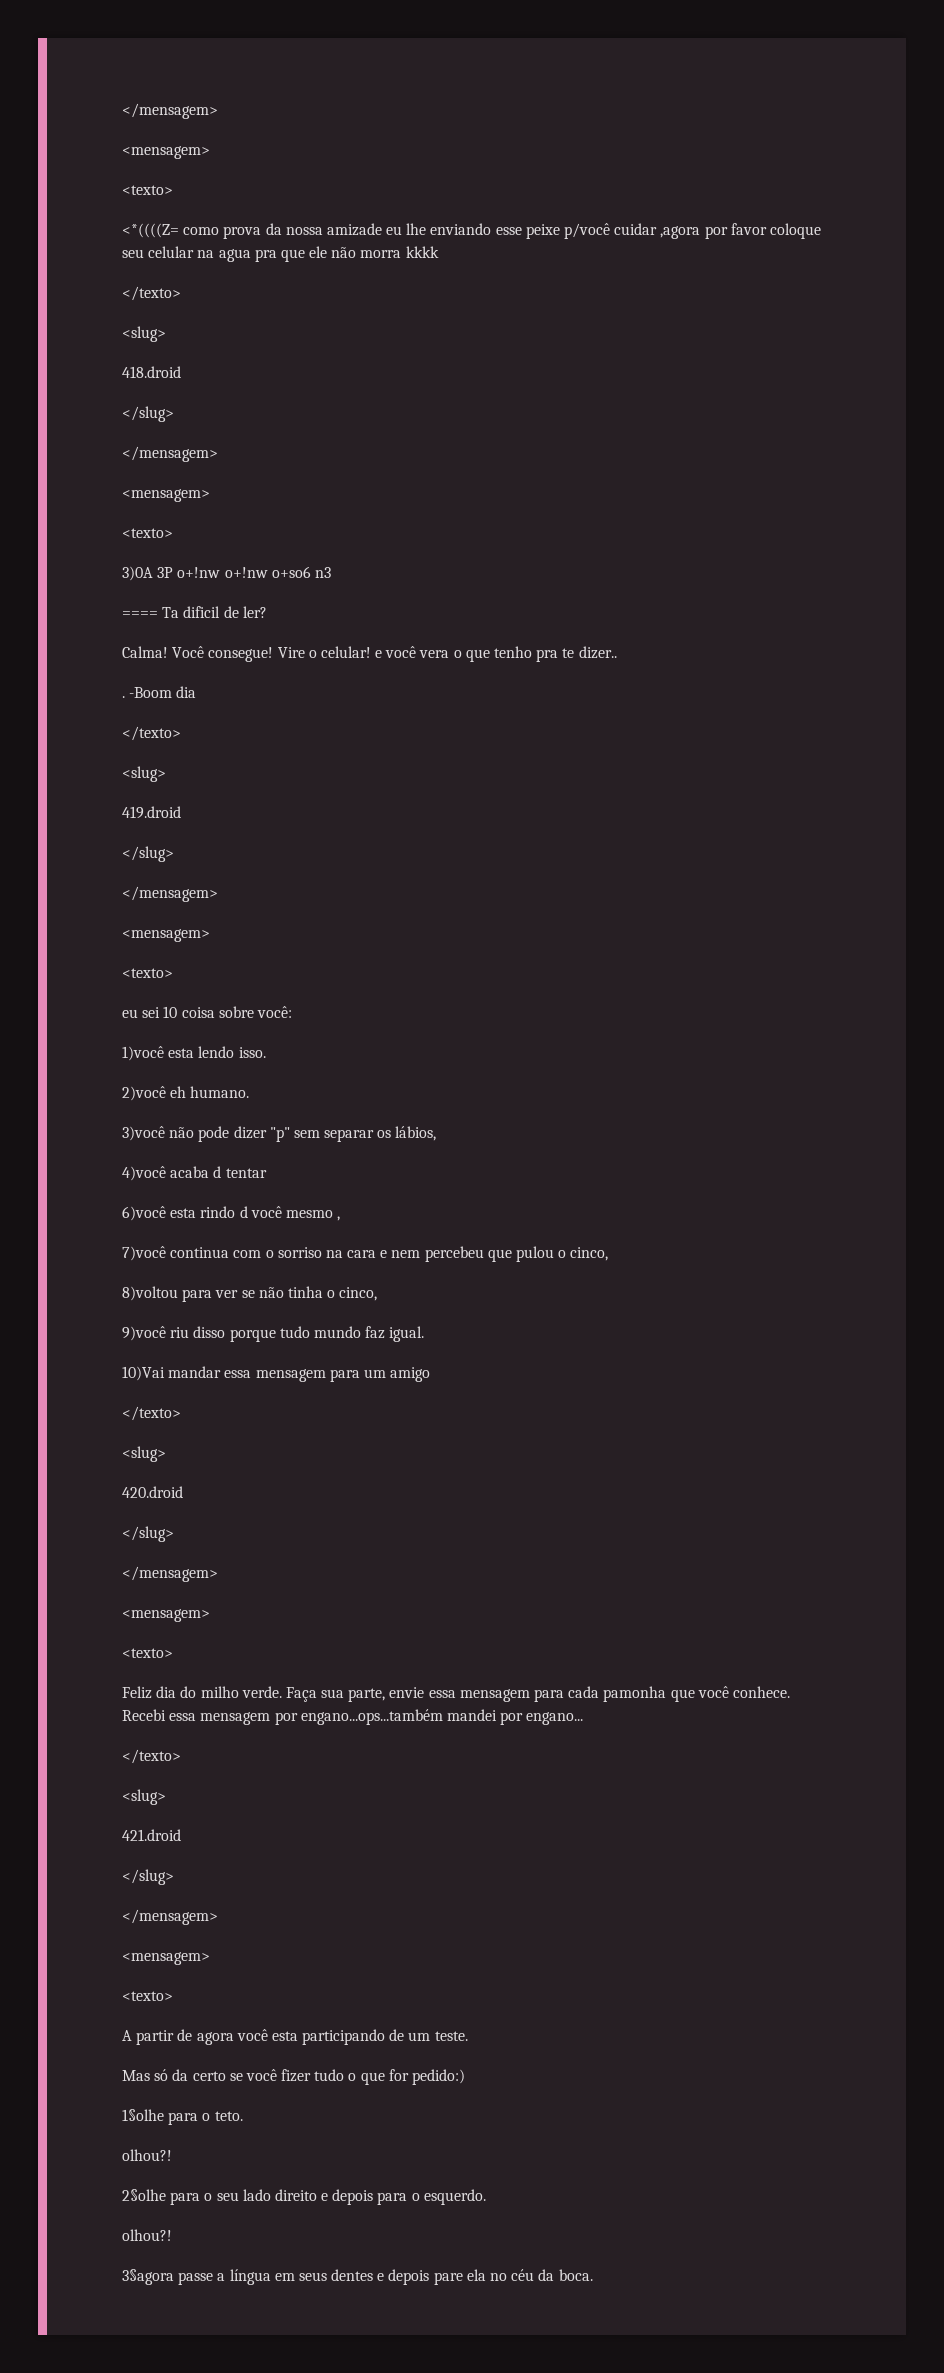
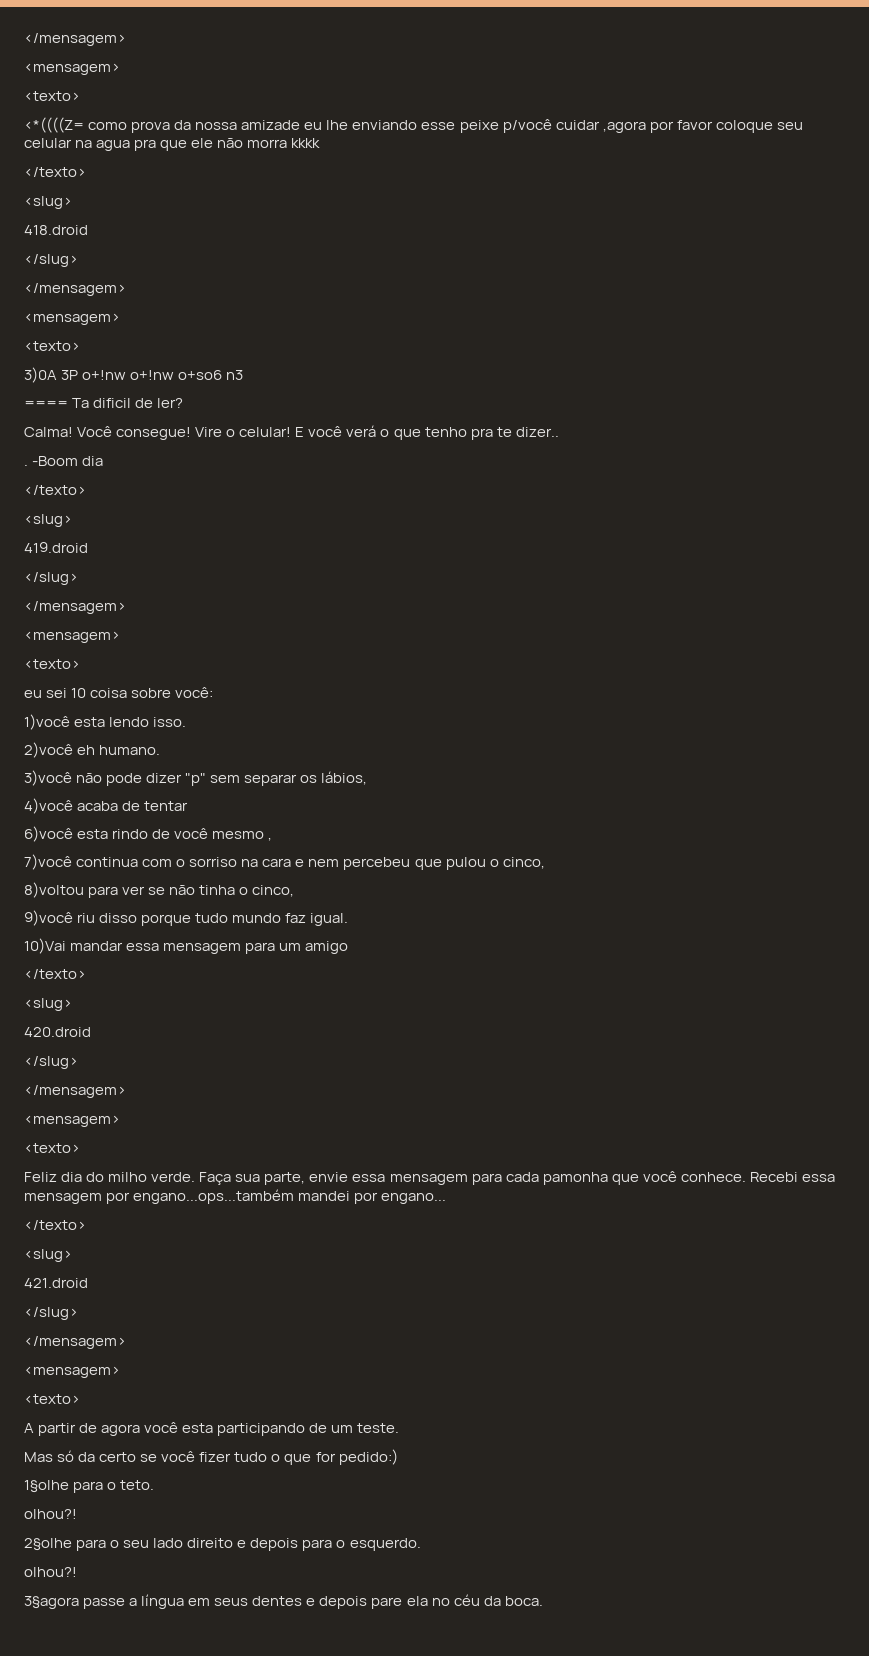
- Vire o celular! e você vera o que tenho pra te dizer..
+ Vire o celular! E você verá o que tenho pra te dizer..
- 4)você acaba d tentar
+ 4)você acaba de tentar
- 6)você esta rindo d você mesmo ,
+ 6)você esta rindo de você mesmo ,

